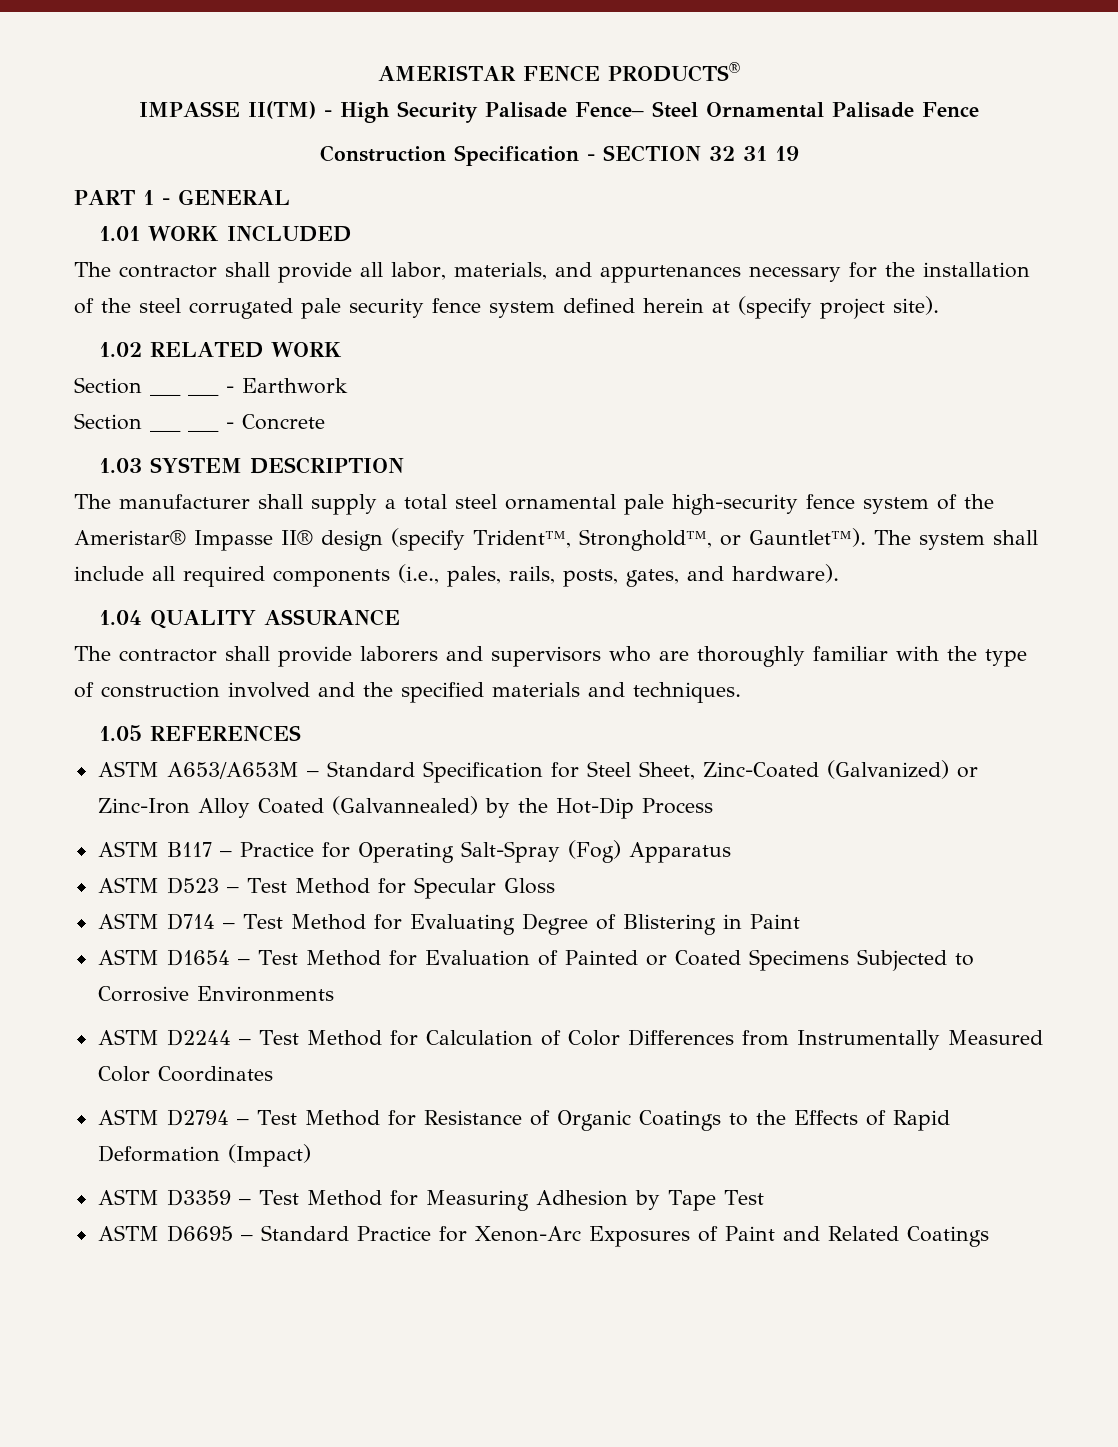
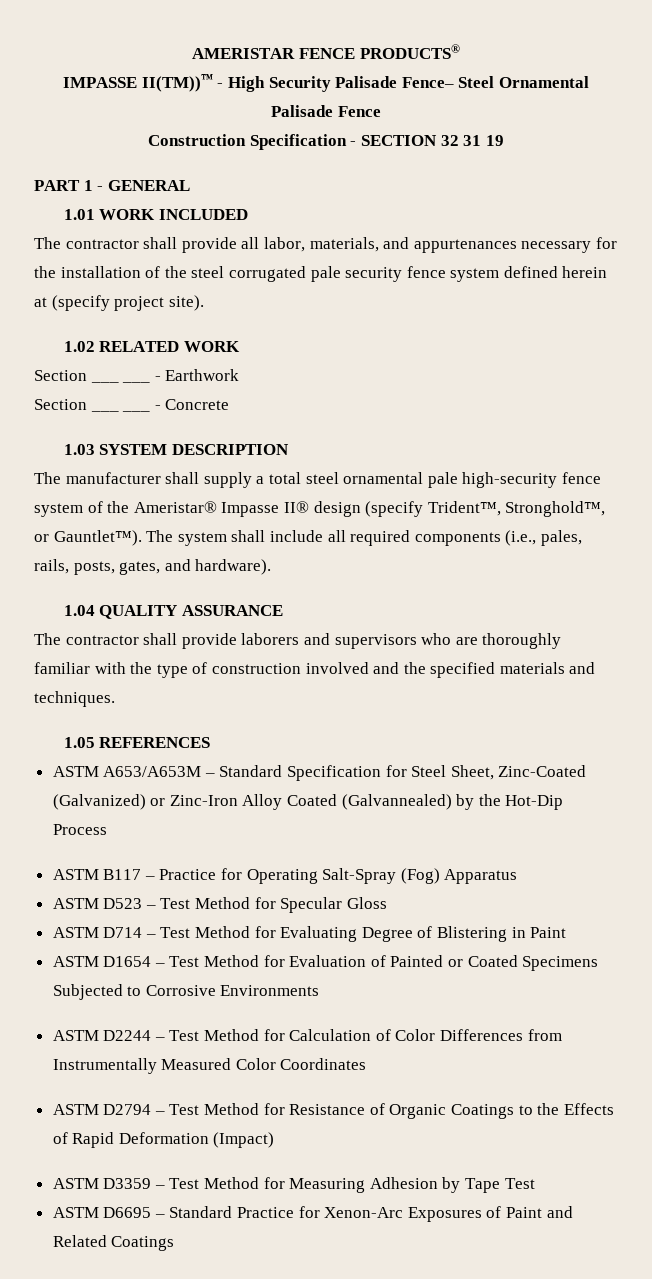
- IMPASSE II(TM) - High Security Palisade Fence– Steel Ornamental Palisade Fence
+ IMPASSE II(TM))™ - High Security Palisade Fence– Steel Ornamental Palisade Fence

